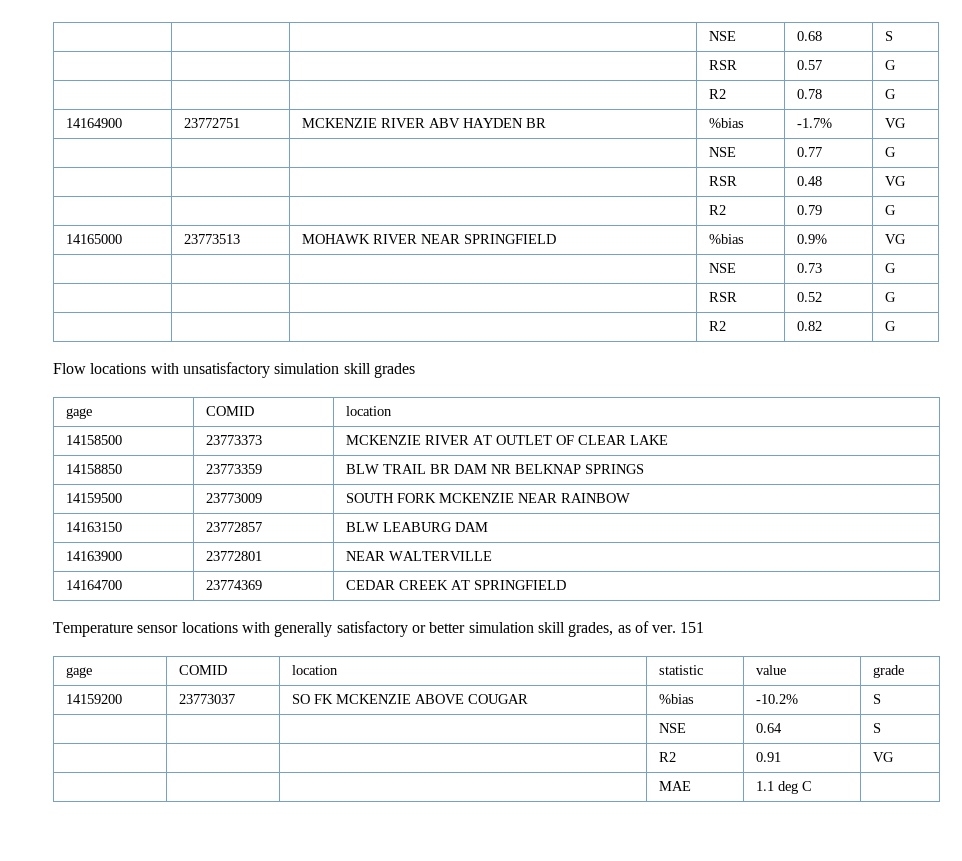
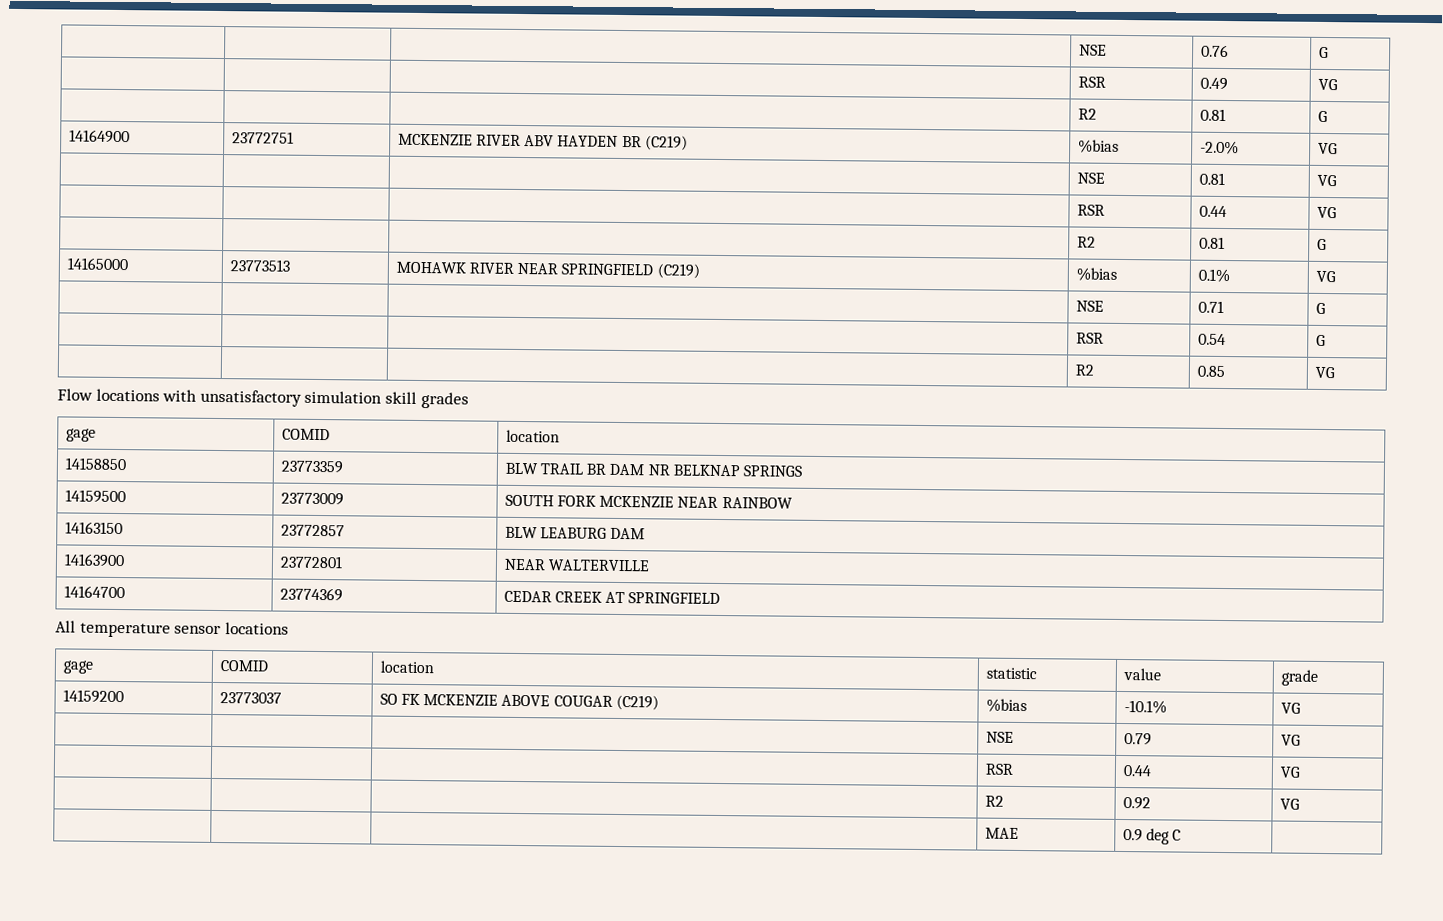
- | | | NSE | 0.68 | S
- | | | RSR | 0.57 | G
- | | | R2 | 0.78 | G
+ | | | NSE | 0.76 | G
+ | | | RSR | 0.49 | VG
+ | | | R2 | 0.81 | G
- 14164900 | 23772751 | MCKENZIE RIVER ABV HAYDEN BR | %bias | -1.7% | VG
- | | | NSE | 0.77 | G
- | | | RSR | 0.48 | VG
- | | | R2 | 0.79 | G
+ 14164900 | 23772751 | MCKENZIE RIVER ABV HAYDEN BR (C219) | %bias | -2.0% | VG
+ | | | NSE | 0.81 | VG
+ | | | RSR | 0.44 | VG
+ | | | R2 | 0.81 | G
- 14165000 | 23773513 | MOHAWK RIVER NEAR SPRINGFIELD | %bias | 0.9% | VG
- | | | NSE | 0.73 | G
- | | | RSR | 0.52 | G
- | | | R2 | 0.82 | G
+ 14165000 | 23773513 | MOHAWK RIVER NEAR SPRINGFIELD (C219) | %bias | 0.1% | VG
+ | | | NSE | 0.71 | G
+ | | | RSR | 0.54 | G
+ | | | R2 | 0.85 | VG
- 14158500 | 23773373 | MCKENZIE RIVER AT OUTLET OF CLEAR LAKE
- Temperature sensor locations with generally satisfactory or better simulation skill grades, as of ver. 151
+ All temperature sensor locations
- 14159200 | 23773037 | SO FK MCKENZIE ABOVE COUGAR | %bias | -10.2% | S
- | | | NSE | 0.64 | S
- | | | R2 | 0.91 | VG
+ 14159200 | 23773037 | SO FK MCKENZIE ABOVE COUGAR (C219) | %bias | -10.1% | VG
+ | | | NSE | 0.79 | VG
+ | | | RSR | 0.44 | VG
+ | | | R2 | 0.92 | VG
- | | | MAE | 1.1 deg C |
+ | | | MAE | 0.9 deg C |

